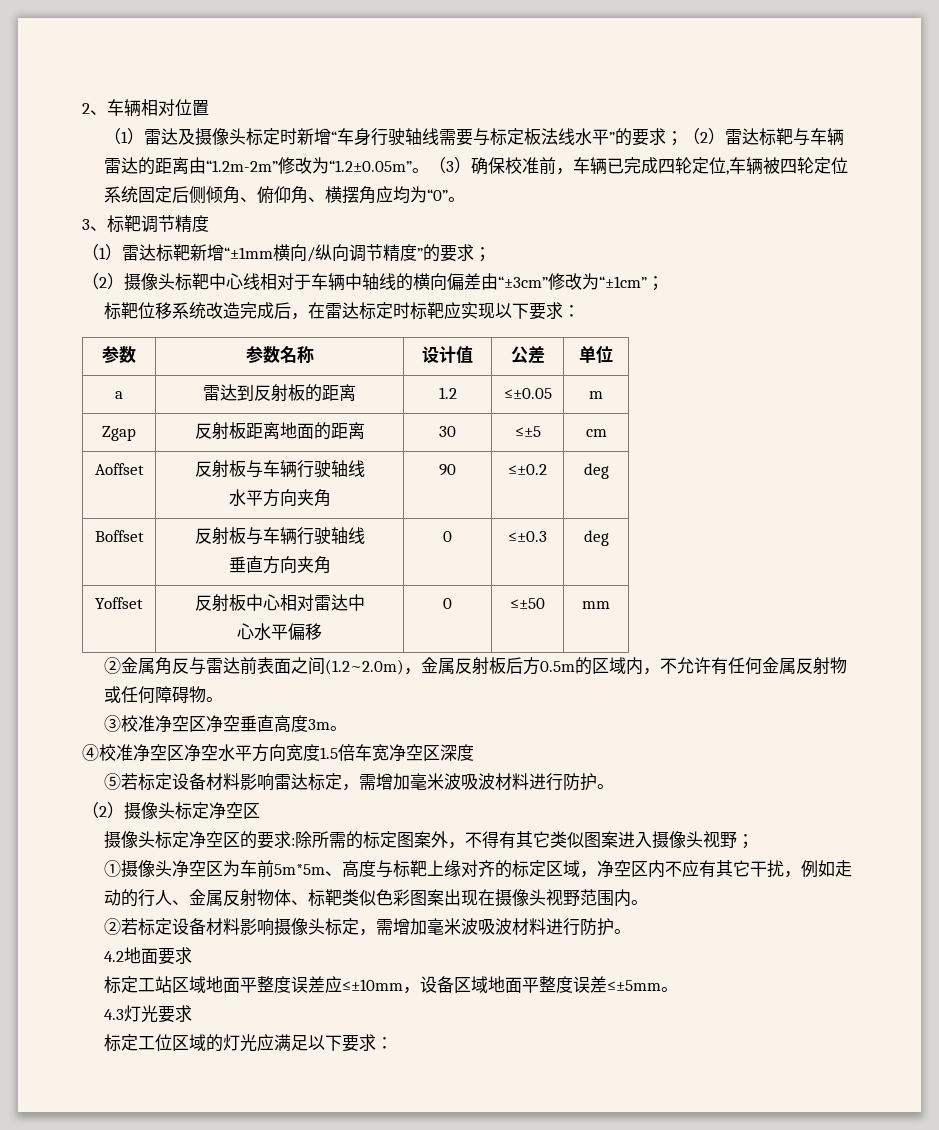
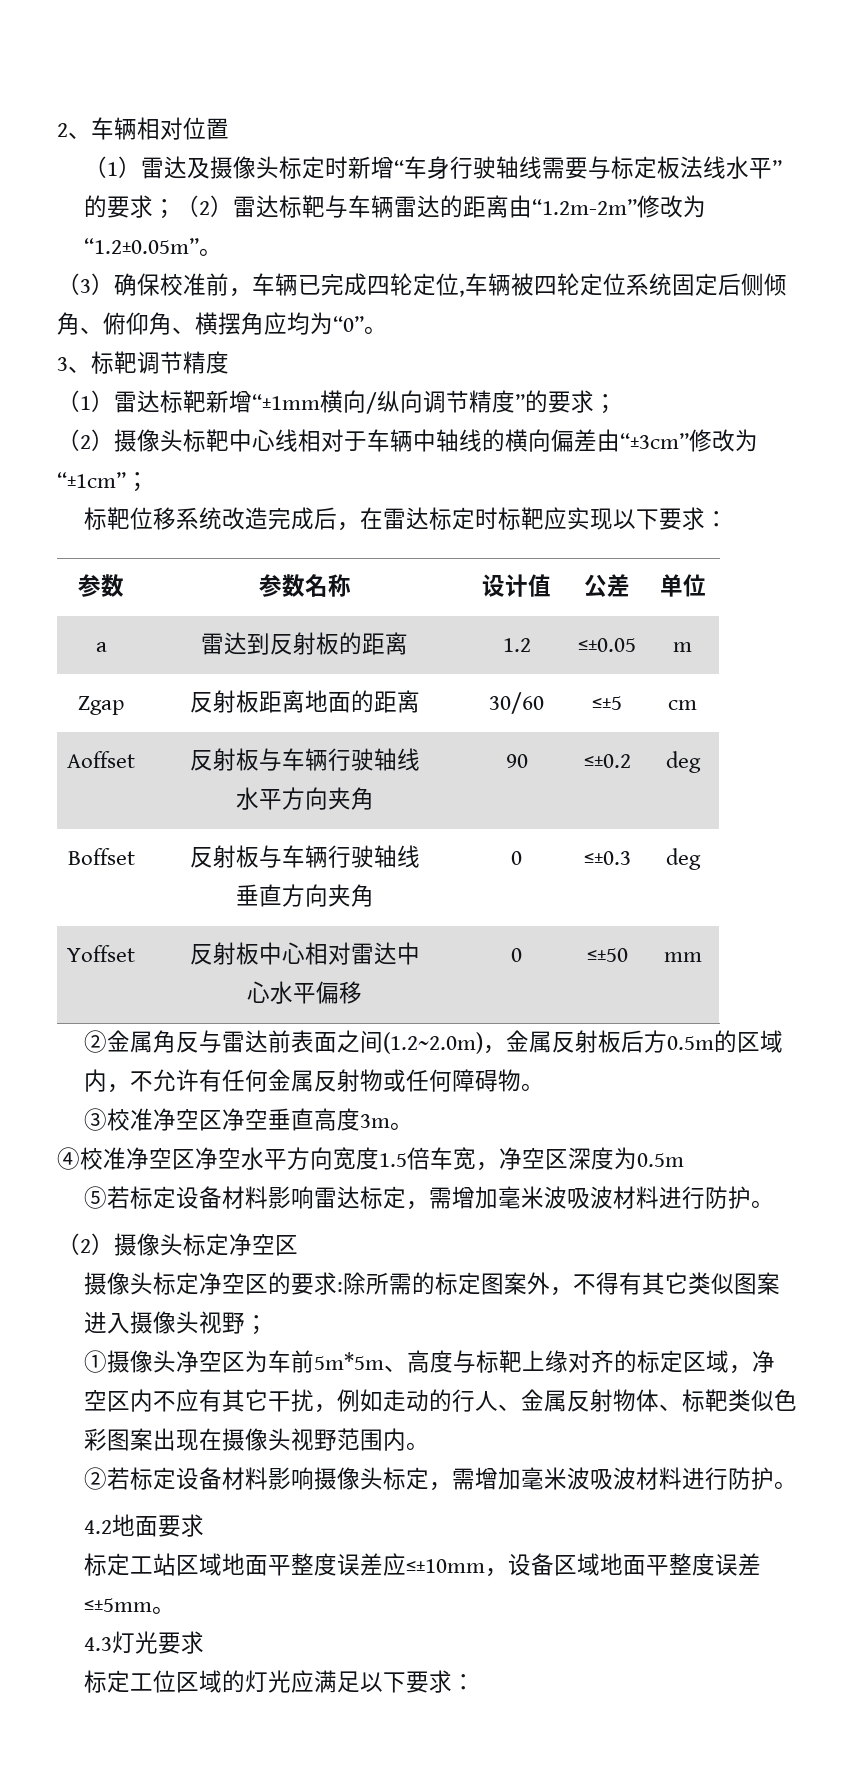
- （1）雷达及摄像头标定时新增“车身行驶轴线需要与标定板法线水平”的要求；（2）雷达标靶与车辆雷达的距离由“1.2m-2m”修改为“1.2±0.05m”。（3）确保校准前，车辆已完成四轮定位,车辆被四轮定位系统固定后侧倾角、俯仰角、横摆角应均为“0”。
+ （1）雷达及摄像头标定时新增“车身行驶轴线需要与标定板法线水平”的要求；（2）雷达标靶与车辆雷达的距离由“1.2m-2m”修改为“1.2±0.05m”。
+ （3）确保校准前，车辆已完成四轮定位,车辆被四轮定位系统固定后侧倾角、俯仰角、横摆角应均为“0”。
- Zgap | 反射板距离地面的距离 | 30 | ≤±5 | cm
+ Zgap | 反射板距离地面的距离 | 30/60 | ≤±5 | cm
- ④校准净空区净空水平方向宽度1.5倍车宽净空区深度
+ ④校准净空区净空水平方向宽度1.5倍车宽，净空区深度为0.5m

